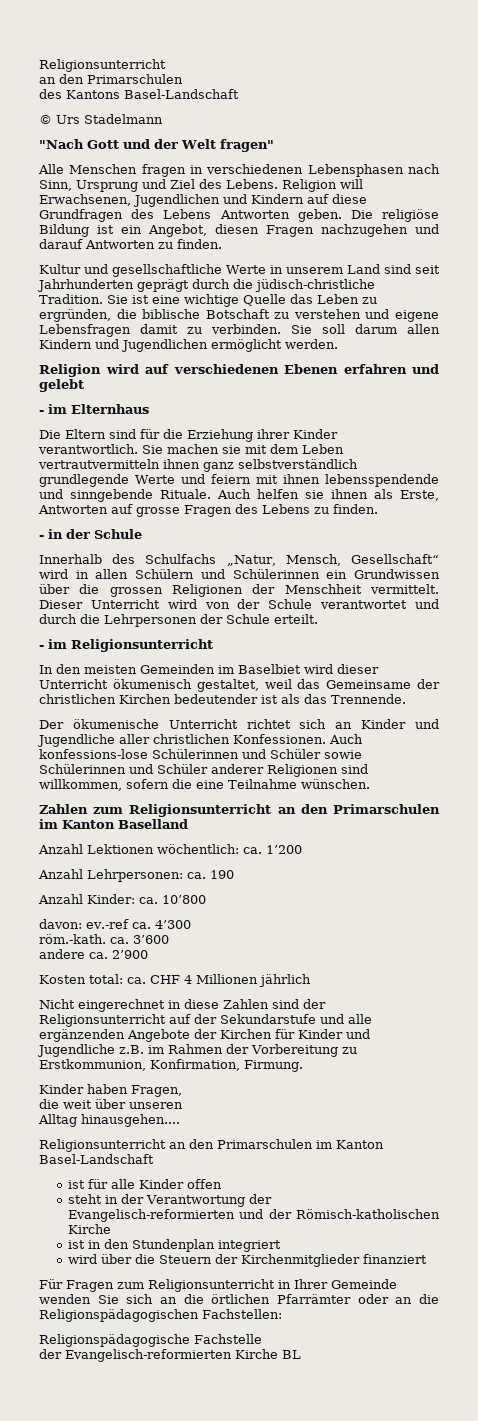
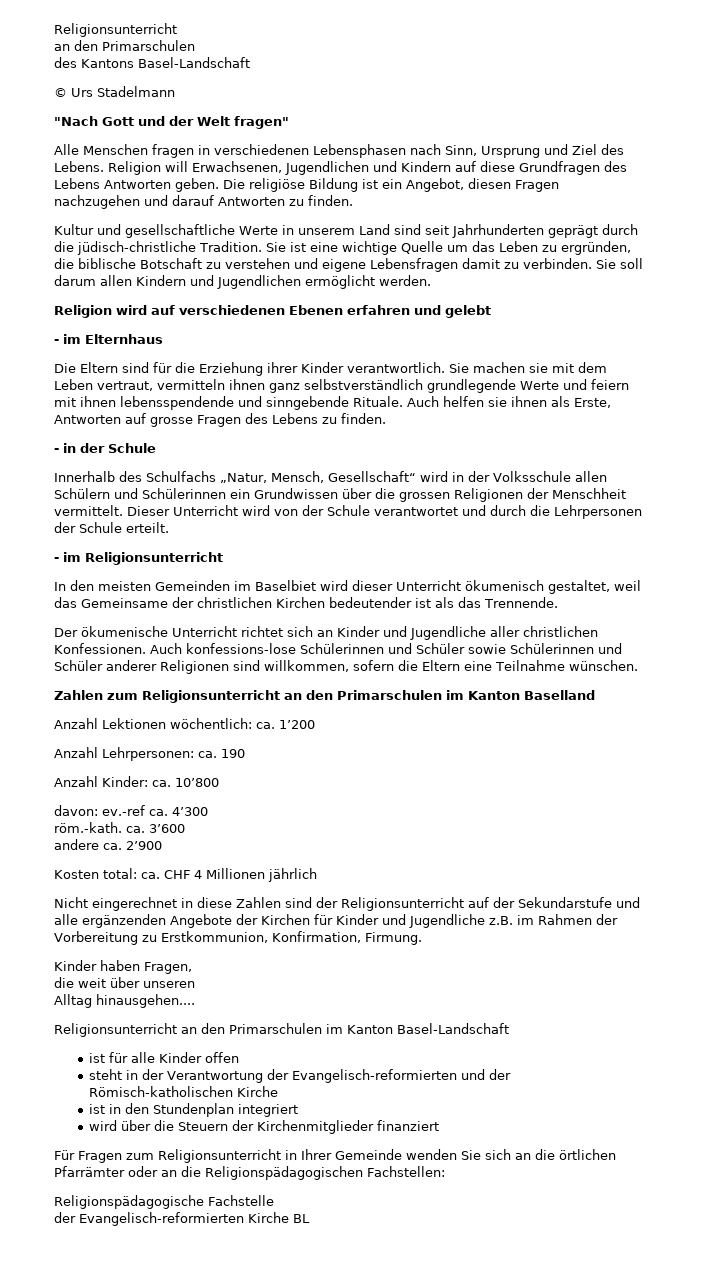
- Sie ist eine wichtige Quelle das Leben zu ergründen, die biblische Botschaft zu verstehen und eigene Lebensfragen damit zu verbinden.
+ Sie ist eine wichtige Quelle um das Leben zu ergründen, die biblische Botschaft zu verstehen und eigene Lebensfragen damit zu verbinden.
- Sie machen sie mit dem Leben vertrautvermitteln ihnen ganz selbstverständlich grundlegende Werte und feiern mit ihnen lebensspendende und sinngebende Rituale.
+ Sie machen sie mit dem Leben vertraut, vermitteln ihnen ganz selbstverständlich grundlegende Werte und feiern mit ihnen lebensspendende und sinngebende Rituale.
- Innerhalb des Schulfachs „Natur, Mensch, Gesellschaft“ wird in allen Schülern und Schülerinnen ein Grundwissen über die grossen Religionen der Menschheit vermittelt.
+ Innerhalb des Schulfachs „Natur, Mensch, Gesellschaft“ wird in der Volksschule allen Schülern und Schülerinnen ein Grundwissen über die grossen Religionen der Menschheit vermittelt.
- Auch konfessions-lose Schülerinnen und Schüler sowie Schülerinnen und Schüler anderer Religionen sind willkommen, sofern die eine Teilnahme wünschen.
+ Auch konfessions-lose Schülerinnen und Schüler sowie Schülerinnen und Schüler anderer Religionen sind willkommen, sofern die Eltern eine Teilnahme wünschen.

